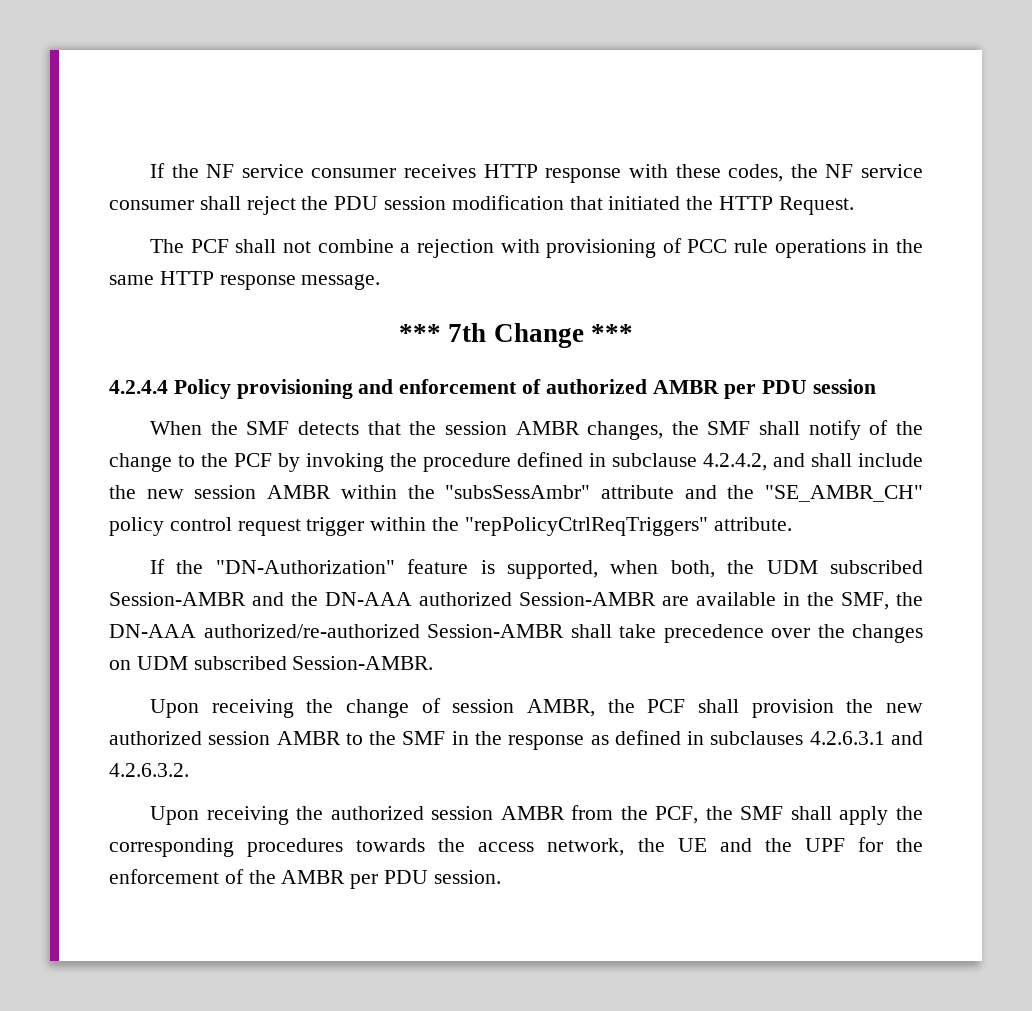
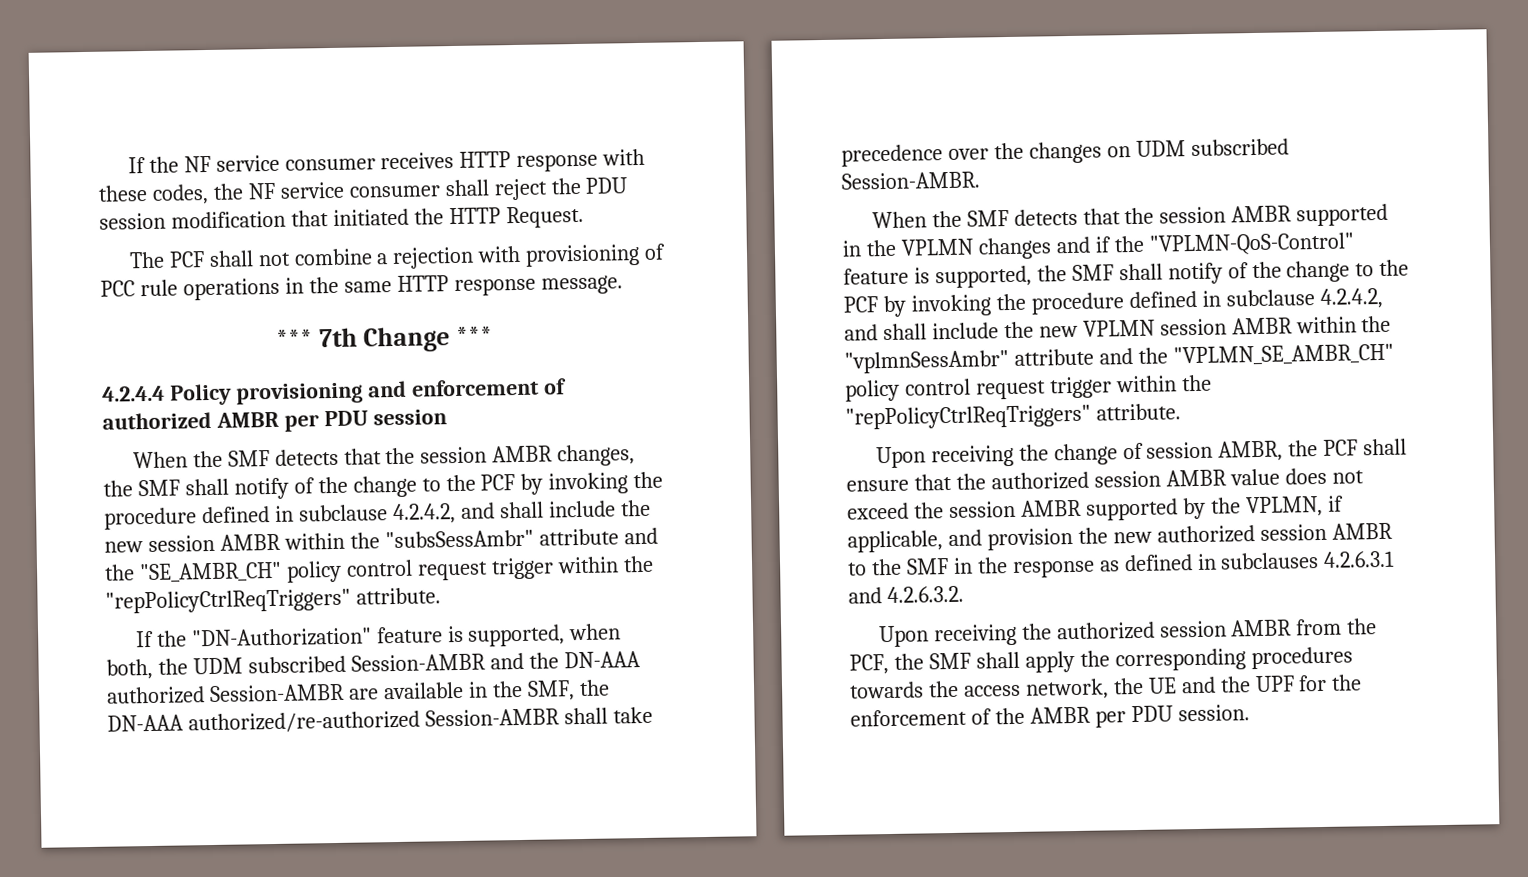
+ When the SMF detects that the session AMBR supported in the VPLMN changes and if the "VPLMN-QoS-Control" feature is supported, the SMF shall notify of the change to the PCF by invoking the procedure defined in subclause 4.2.4.2, and shall include the new VPLMN session AMBR within the "vplmnSessAmbr" attribute and the "VPLMN_SE_AMBR_CH" policy control request trigger within the "repPolicyCtrlReqTriggers" attribute.
- Upon receiving the change of session AMBR, the PCF shall provision the new authorized session AMBR to the SMF in the response as defined in subclauses 4.2.6.3.1 and 4.2.6.3.2.
+ Upon receiving the change of session AMBR, the PCF shall ensure that the authorized session AMBR value does not exceed the session AMBR supported by the VPLMN, if applicable, and provision the new authorized session AMBR to the SMF in the response as defined in subclauses 4.2.6.3.1 and 4.2.6.3.2.

